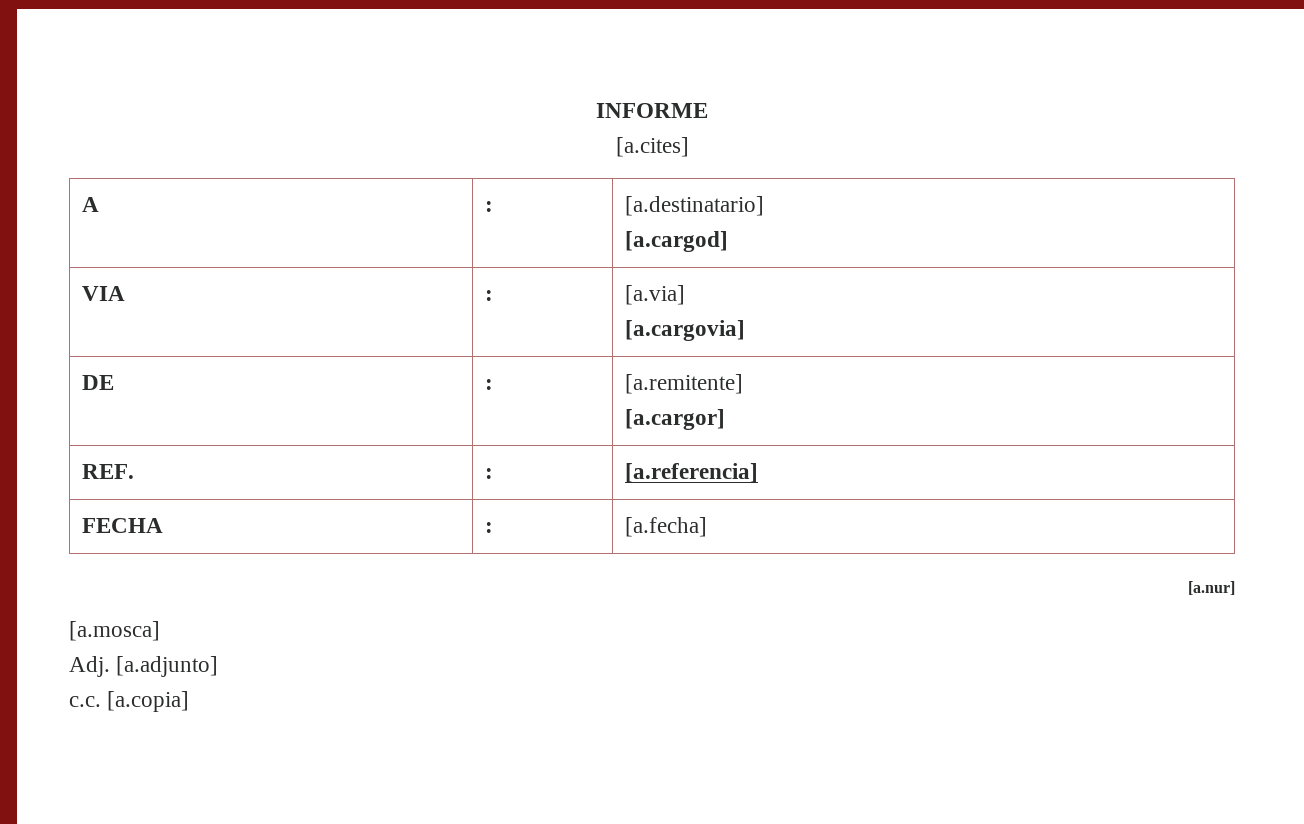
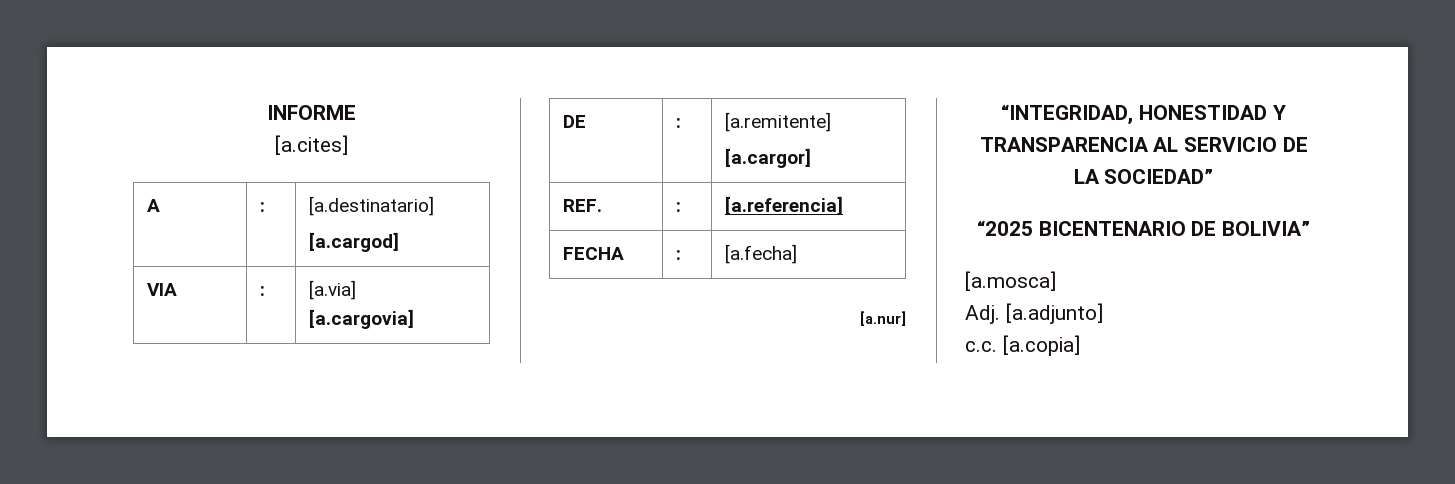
+ “INTEGRIDAD, HONESTIDAD Y TRANSPARENCIA AL SERVICIO DE LA SOCIEDAD”
+ “2025 BICENTENARIO DE BOLIVIA”

